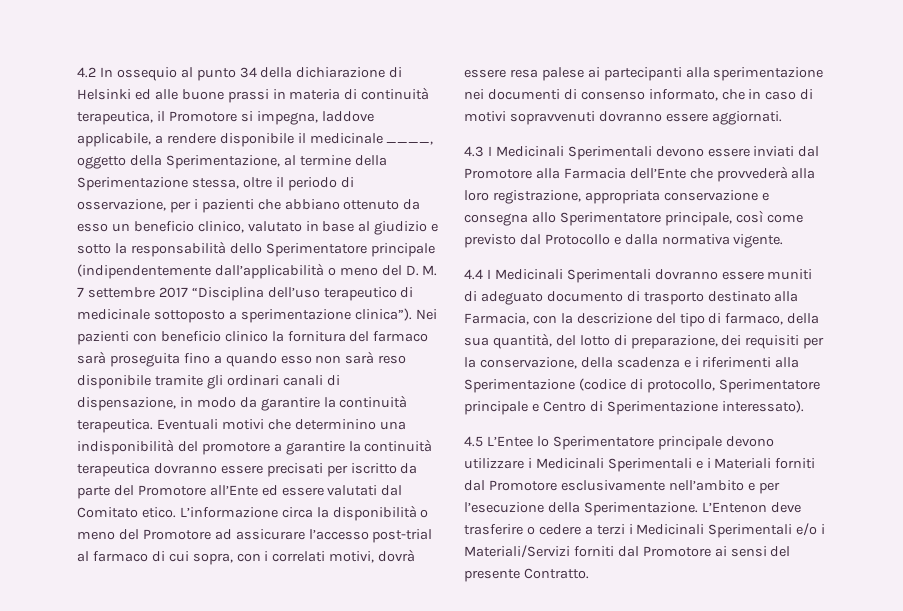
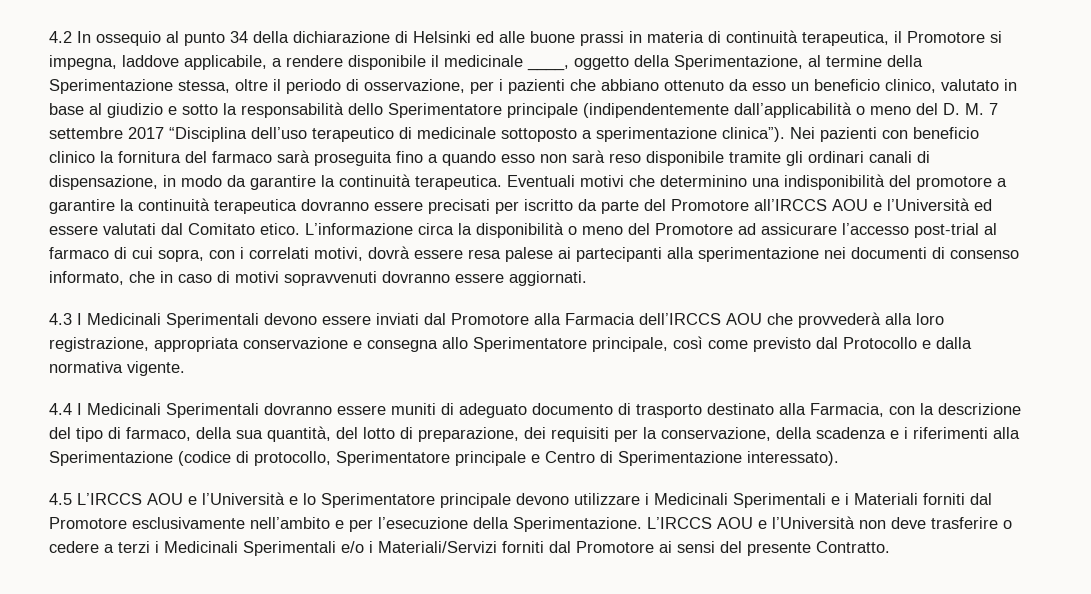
- Eventuali motivi che determinino una indisponibilità del promotore a garantire la continuità terapeutica dovranno essere precisati per iscritto da parte del Promotore all’Ente ed essere valutati dal Comitato etico.
+ Eventuali motivi che determinino una indisponibilità del promotore a garantire la continuità terapeutica dovranno essere precisati per iscritto da parte del Promotore all’IRCCS AOU e l’Università ed essere valutati dal Comitato etico.
- 4.3 I Medicinali Sperimentali devono essere inviati dal Promotore alla Farmacia dell’Ente che provvederà alla loro registrazione, appropriata conservazione e consegna allo Sperimentatore principale, così come previsto dal Protocollo e dalla normativa vigente.
+ 4.3 I Medicinali Sperimentali devono essere inviati dal Promotore alla Farmacia dell’IRCCS AOU che provvederà alla loro registrazione, appropriata conservazione e consegna allo Sperimentatore principale, così come previsto dal Protocollo e dalla normativa vigente.
- 4.5 L’Entee lo Sperimentatore principale devono utilizzare i Medicinali Sperimentali e i Materiali forniti dal Promotore esclusivamente nell’ambito e per l’esecuzione della Sperimentazione.
+ 4.5 L’IRCCS AOU e l’Università e lo Sperimentatore principale devono utilizzare i Medicinali Sperimentali e i Materiali forniti dal Promotore esclusivamente nell’ambito e per l’esecuzione della Sperimentazione.
- L’Entenon deve trasferire o cedere a terzi i Medicinali Sperimentali e/o i Materiali/Servizi forniti dal Promotore ai sensi del presente Contratto.
+ L’IRCCS AOU e l’Università non deve trasferire o cedere a terzi i Medicinali Sperimentali e/o i Materiali/Servizi forniti dal Promotore ai sensi del presente Contratto.

